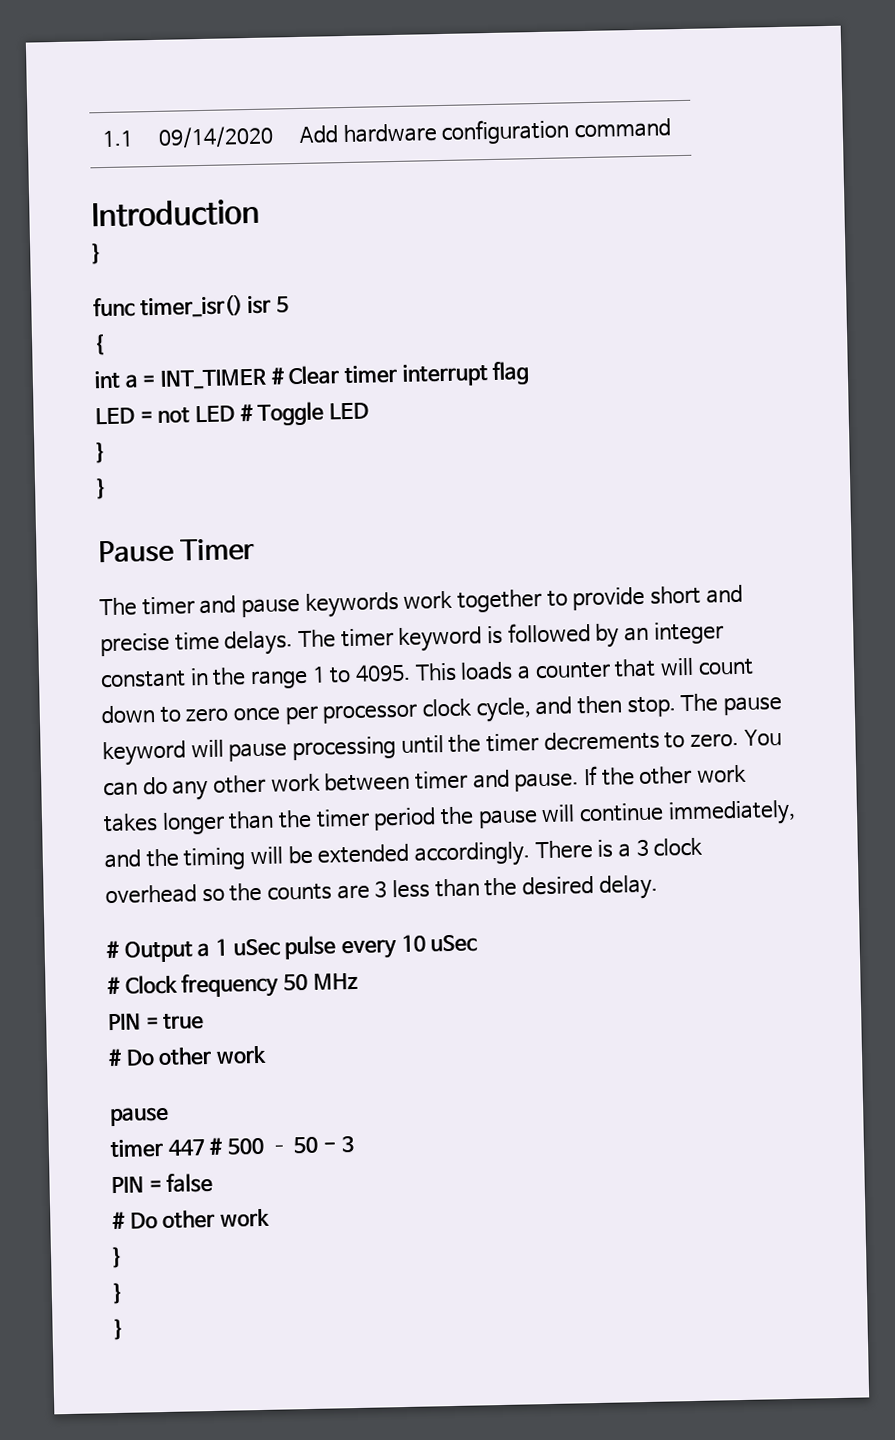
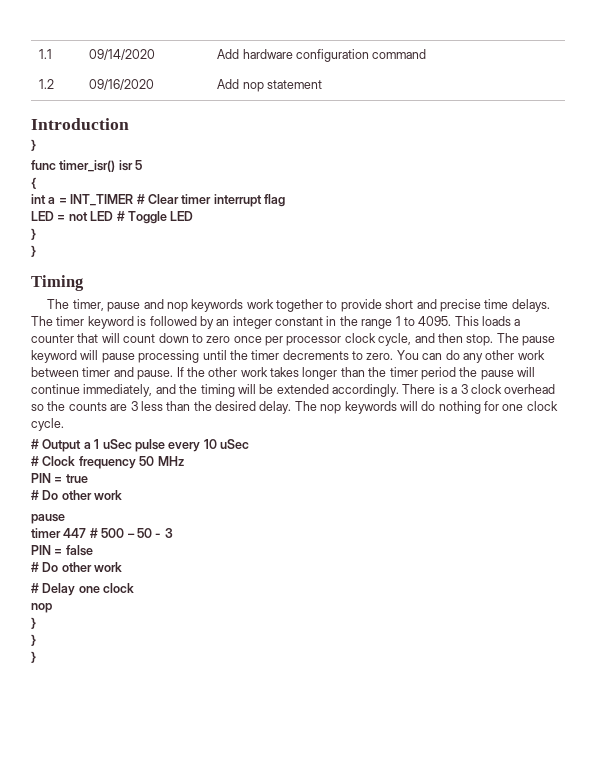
+ 1.2 | 09/16/2020 | Add nop statement
- Pause Timer
- The timer and pause keywords work together to provide short and precise time delays.
+ Timing
+ The timer, pause and nop keywords work together to provide short and precise time delays.
+ The nop keywords will do nothing for one clock cycle.
+ # Delay one clock
+ nop

